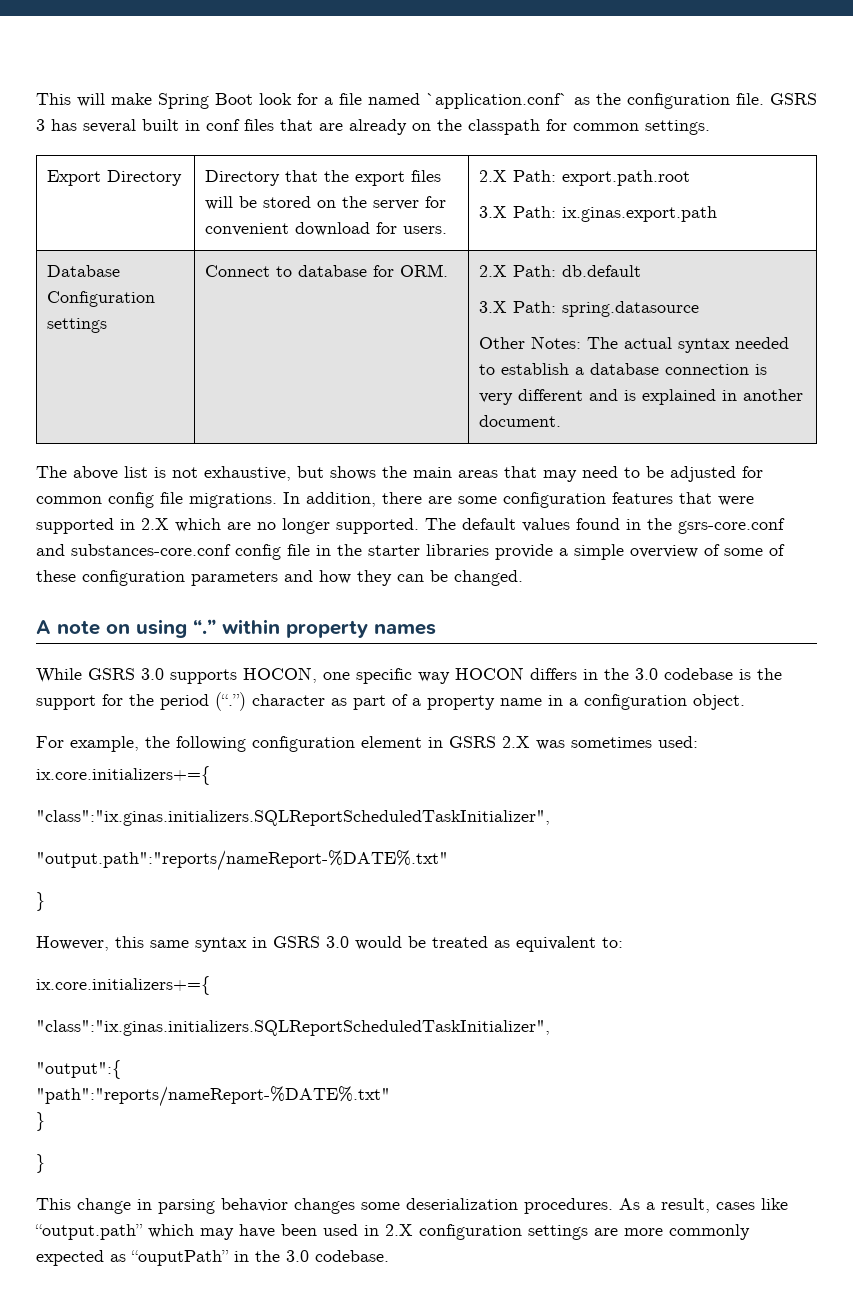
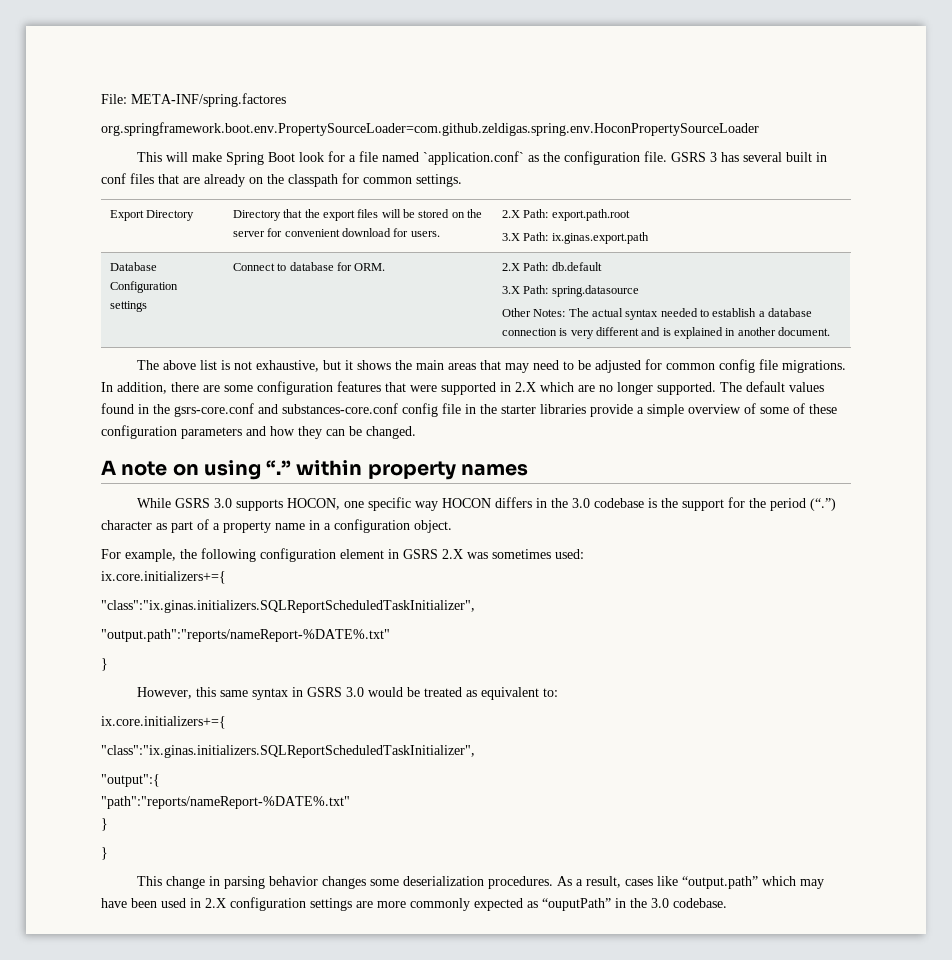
+ File: META-INF/spring.factores
+ org.springframework.boot.env.PropertySourceLoader=com.github.zeldigas.spring.env.HoconPropertySourceLoader
- The above list is not exhaustive, but shows the main areas that may need to be adjusted for common config file migrations.
+ The above list is not exhaustive, but it shows the main areas that may need to be adjusted for common config file migrations.

